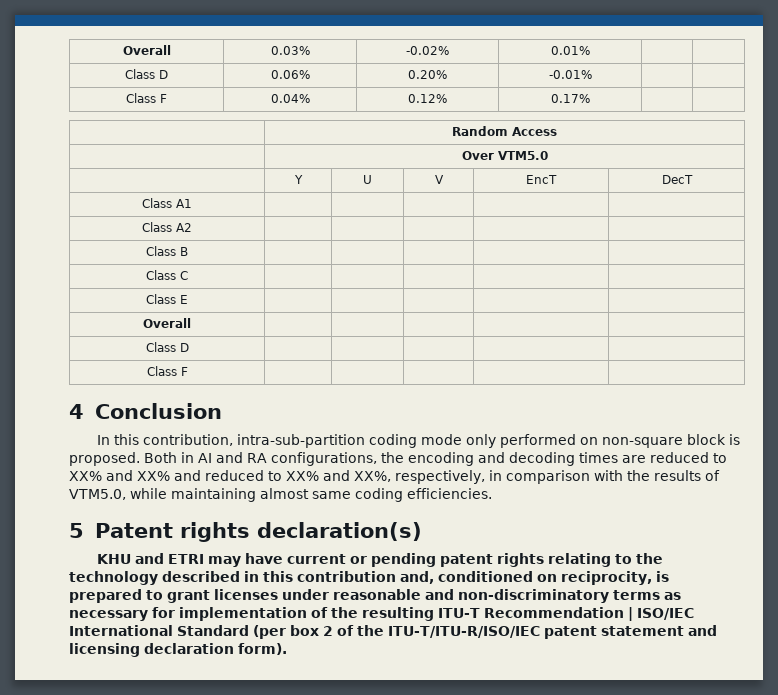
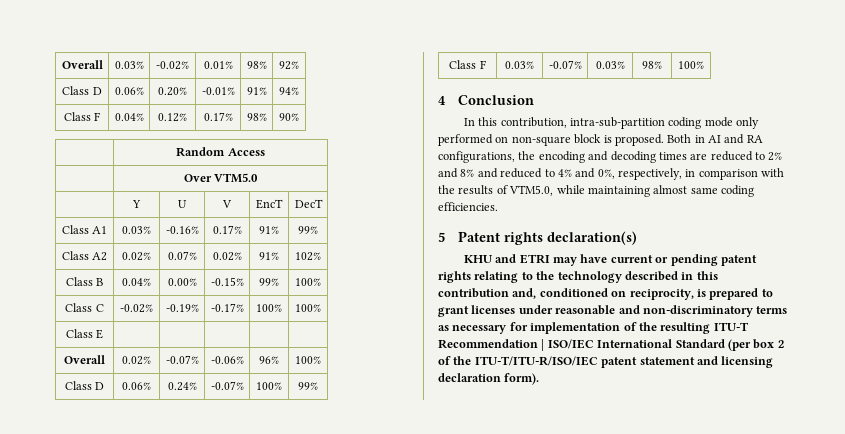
- Overall | 0.03% | -0.02% | 0.01% | |
+ Overall | 0.03% | -0.02% | 0.01% | 98% | 92%
- Class D | 0.06% | 0.20% | -0.01% | |
+ Class D | 0.06% | 0.20% | -0.01% | 91% | 94%
- Class F | 0.04% | 0.12% | 0.17% | |
+ Class F | 0.04% | 0.12% | 0.17% | 98% | 90%
- Class A1 | | | | |
- Class A2 | | | | |
- Class B | | | | |
- Class C | | | | |
+ Class A1 | 0.03% | -0.16% | 0.17% | 91% | 99%
+ Class A2 | 0.02% | 0.07% | 0.02% | 91% | 102%
+ Class B | 0.04% | 0.00% | -0.15% | 99% | 100%
+ Class C | -0.02% | -0.19% | -0.17% | 100% | 100%
  Class E | | | | |
- Overall | | | | |
- Class D | | | | |
- Class F | | | | |
+ Overall | 0.02% | -0.07% | -0.06% | 96% | 100%
+ Class D | 0.06% | 0.24% | -0.07% | 100% | 99%
+ Class F | 0.03% | -0.07% | 0.03% | 98% | 100%
- Both in AI and RA configurations, the encoding and decoding times are reduced to XX% and XX% and reduced to XX% and XX%, respectively, in comparison with the results of VTM5.0, while maintaining almost same coding efficiencies.
+ Both in AI and RA configurations, the encoding and decoding times are reduced to 2% and 8% and reduced to 4% and 0%, respectively, in comparison with the results of VTM5.0, while maintaining almost same coding efficiencies.

